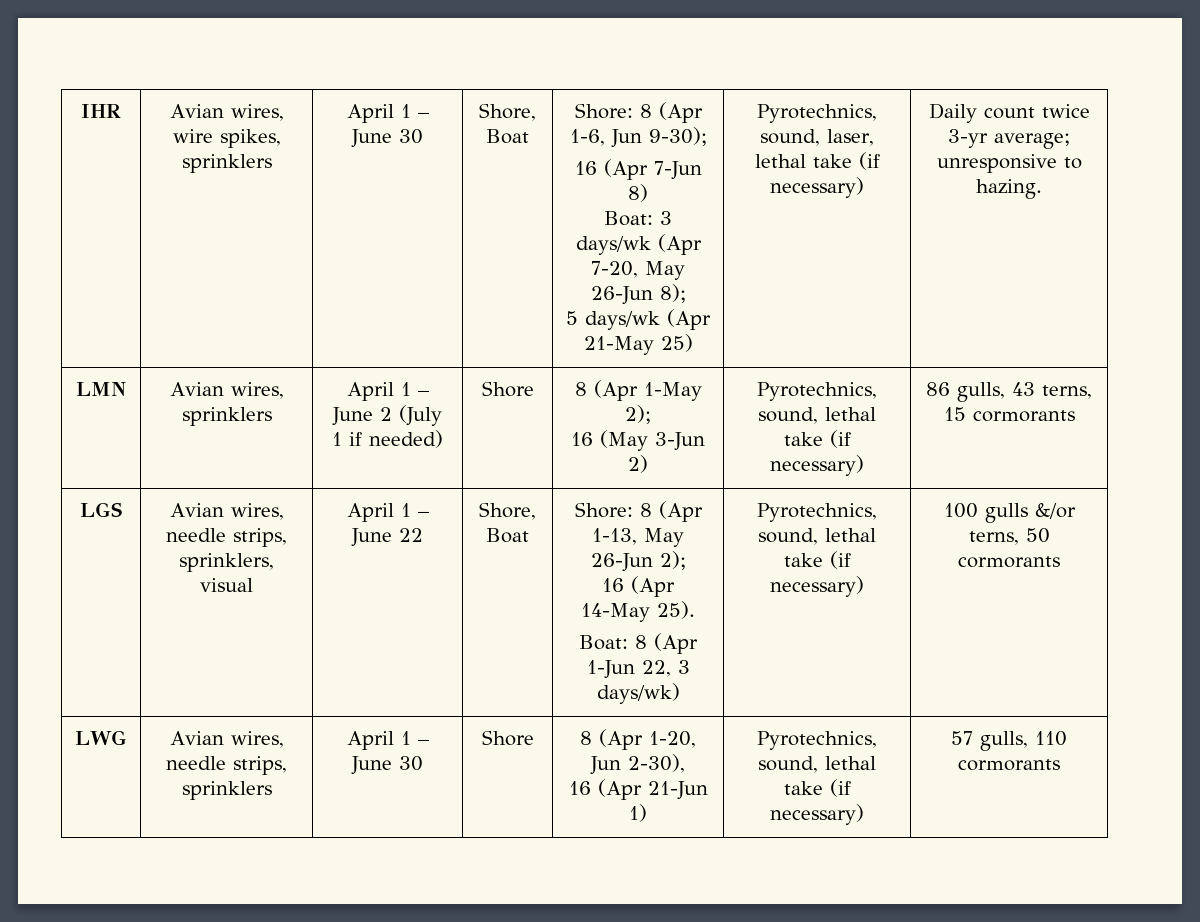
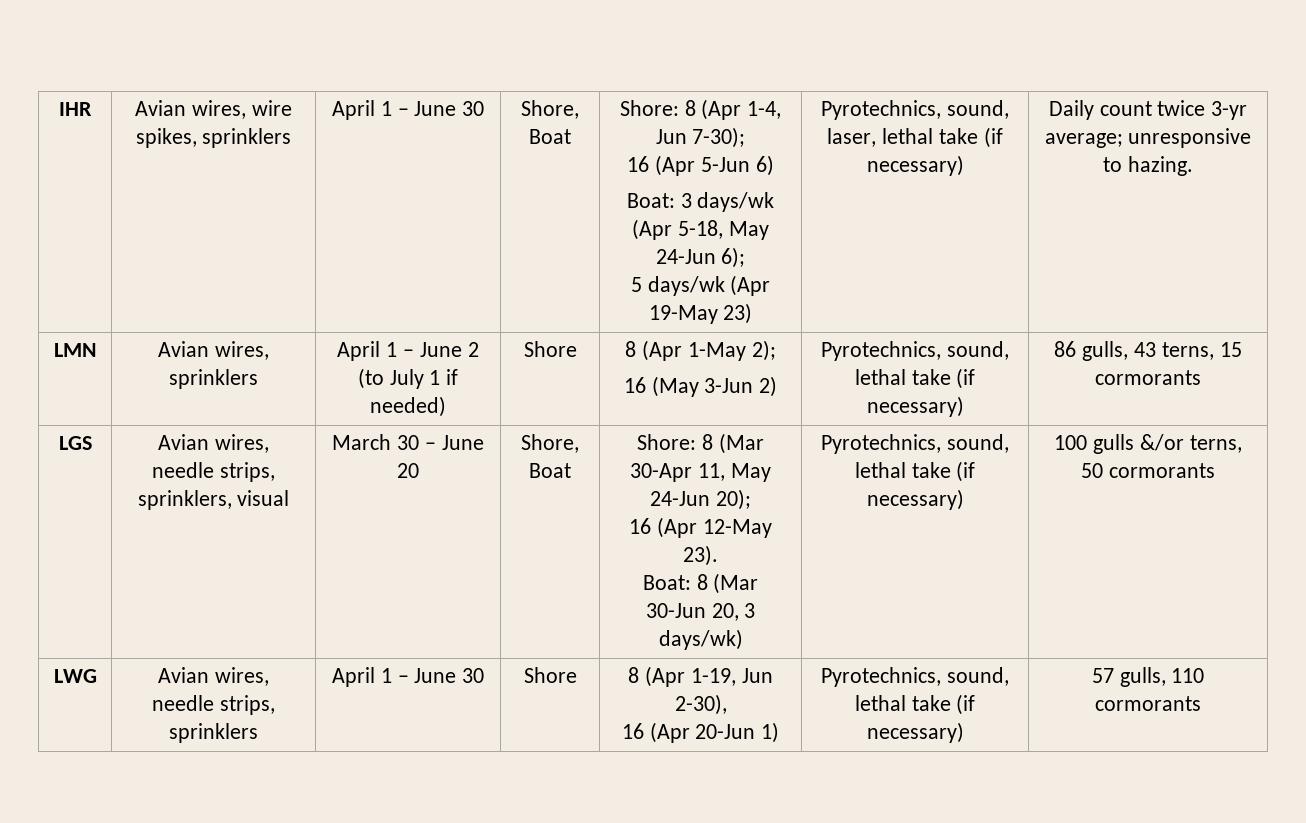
- Shore: 8 (Apr 1-6, Jun 9-30);
- 16 (Apr 7-Jun 8)
+ Shore: 8 (Apr 1-4, Jun 7-30);
+ 16 (Apr 5-Jun 6)
- Boat: 3 days/wk (Apr 7-20, May 26-Jun 8);
+ Boat: 3 days/wk (Apr 5-18, May 24-Jun 6);
- 5 days/wk (Apr 21-May 25)
+ 5 days/wk (Apr 19-May 23)
- LMN | Avian wires, sprinklers | April 1 – June 2 (July 1 if needed) | Shore | 8 (Apr 1-May 2);
+ LMN | Avian wires, sprinklers | April 1 – June 2 (to July 1 if needed) | Shore | 8 (Apr 1-May 2);
- April 1 – June 22 | Shore, Boat | Shore: 8 (Apr 1-13, May 26-Jun 2);
- 16 (Apr 14-May 25).
+ March 30 – June 20 | Shore, Boat | Shore: 8 (Mar 30-Apr 11, May 24-Jun 20);
+ 16 (Apr 12-May 23).
- Boat: 8 (Apr 1-Jun 22, 3 days/wk)
+ Boat: 8 (Mar 30-Jun 20, 3 days/wk)
- LWG | Avian wires, needle strips, sprinklers | April 1 – June 30 | Shore | 8 (Apr 1-20, Jun 2-30),
- 16 (Apr 21-Jun 1) | Pyrotechnics, sound, lethal take (if necessary) | 57 gulls, 110 cormorants
+ LWG | Avian wires, needle strips, sprinklers | April 1 – June 30 | Shore | 8 (Apr 1-19, Jun 2-30),
+ 16 (Apr 20-Jun 1) | Pyrotechnics, sound, lethal take (if necessary) | 57 gulls, 110 cormorants

